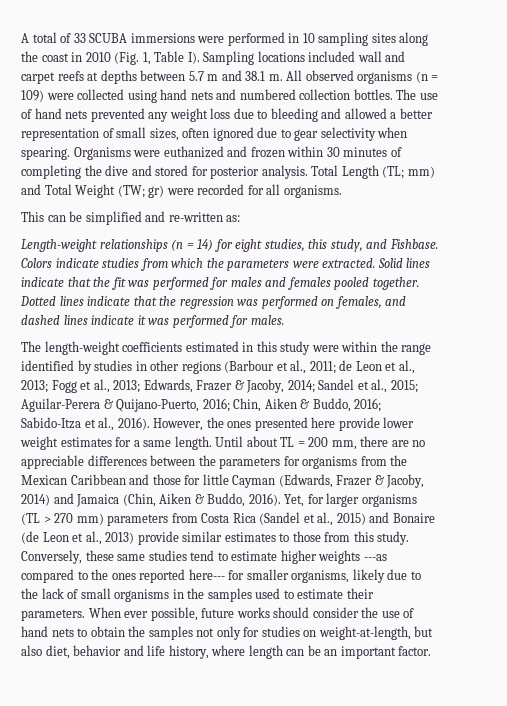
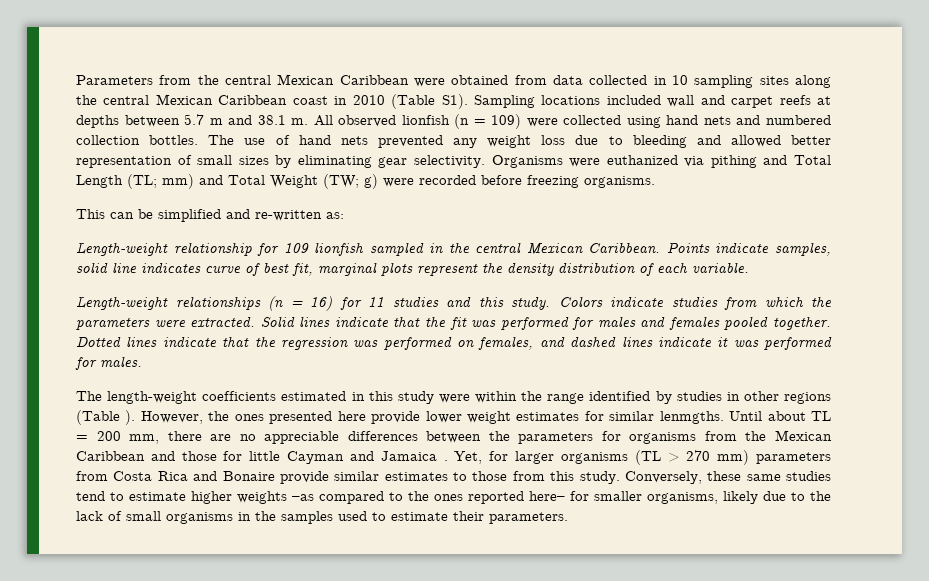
- A total of 33 SCUBA immersions were performed in 10 sampling sites along the coast in 2010 (Fig. 1, Table I). Sampling locations included wall and carpet reefs at depths between 5.7 m and 38.1 m.
+ Parameters from the central Mexican Caribbean were obtained from data collected in 10 sampling sites along the central Mexican Caribbean coast in 2010 (Table S1). Sampling locations included wall and carpet reefs at depths between 5.7 m and 38.1 m.
- All observed organisms (n = 109) were collected using hand nets and numbered collection bottles.
+ All observed lionfish (n = 109) were collected using hand nets and numbered collection bottles.
- The use of hand nets prevented any weight loss due to bleeding and allowed a better representation of small sizes, often ignored due to gear selectivity when spearing. Organisms were euthanized and frozen within 30 minutes of completing the dive and stored for posterior analysis. Total Length (TL; mm) and Total Weight (TW; gr) were recorded for all organisms.
+ The use of hand nets prevented any weight loss due to bleeding and allowed better representation of small sizes by eliminating gear selectivity. Organisms were euthanized via pithing and Total Length (TL; mm) and Total Weight (TW; g) were recorded before freezing organisms.
- Length-weight relationships (n = 14) for eight studies, this study, and Fishbase.
+ Length-weight relationship for 109 lionfish sampled in the central Mexican Caribbean. Points indicate samples, solid line indicates curve of best fit, marginal plots represent the density distribution of each variable.
+ Length-weight relationships (n = 16) for 11 studies and this study.
- The length-weight coefficients estimated in this study were within the range identified by studies in other regions (Barbour et al., 2011; de Leon et al., 2013; Fogg et al., 2013; Edwards, Frazer & Jacoby, 2014; Sandel et al., 2015; Aguilar-Perera & Quijano-Puerto, 2016; Chin, Aiken & Buddo, 2016; Sabido-Itza et al., 2016).
+ The length-weight coefficients estimated in this study were within the range identified by studies in other regions (Table ).
- However, the ones presented here provide lower weight estimates for a same length.
+ However, the ones presented here provide lower weight estimates for similar lenmgths.
- Until about TL = 200 mm, there are no appreciable differences between the parameters for organisms from the Mexican Caribbean and those for little Cayman (Edwards, Frazer & Jacoby, 2014) and Jamaica (Chin, Aiken & Buddo, 2016).
+ Until about TL = 200 mm, there are no appreciable differences between the parameters for organisms from the Mexican Caribbean and those for little Cayman and Jamaica .
- Yet, for larger organisms (TL > 270 mm) parameters from Costa Rica (Sandel et al., 2015) and Bonaire (de Leon et al., 2013) provide similar estimates to those from this study.
+ Yet, for larger organisms (TL > 270 mm) parameters from Costa Rica and Bonaire provide similar estimates to those from this study.
- Conversely, these same studies tend to estimate higher weights ---as compared to the ones reported here--- for smaller organisms, likely due to the lack of small organisms in the samples used to estimate their parameters. When ever possible, future works should consider the use of hand nets to obtain the samples not only for studies on weight-at-length, but also diet, behavior and life history, where length can be an important factor.
+ Conversely, these same studies tend to estimate higher weights –as compared to the ones reported here– for smaller organisms, likely due to the lack of small organisms in the samples used to estimate their parameters.

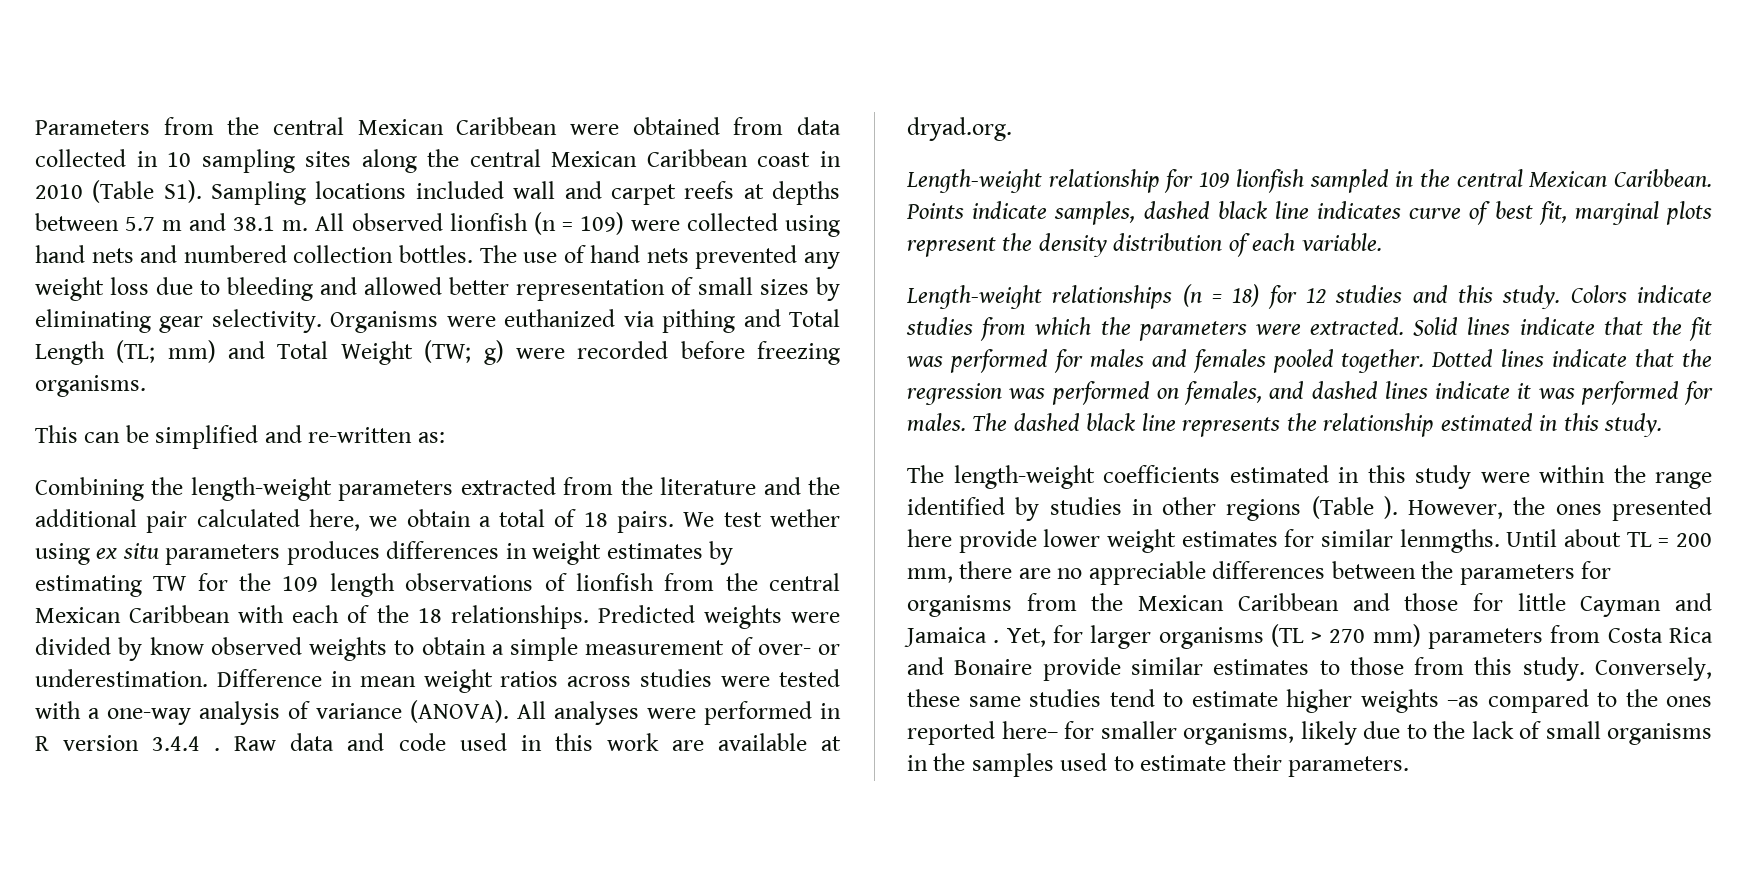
+ Combining the length-weight parameters extracted from the literature and the additional pair calculated here, we obtain a total of 18 pairs. We test wether using ex situ parameters produces differences in weight estimates by estimating TW for the 109 length observations of lionfish from the central Mexican Caribbean with each of the 18 relationships. Predicted weights were divided by know observed weights to obtain a simple measurement of over- or underestimation. Difference in mean weight ratios across studies were tested with a one-way analysis of variance (ANOVA). All analyses were performed in R version 3.4.4 . Raw data and code used in this work are available at dryad.org.
- Points indicate samples, solid line indicates curve of best fit, marginal plots represent the density distribution of each variable.
+ Points indicate samples, dashed black line indicates curve of best fit, marginal plots represent the density distribution of each variable.
- Length-weight relationships (n = 16) for 11 studies and this study.
+ Length-weight relationships (n = 18) for 12 studies and this study.
+ The dashed black line represents the relationship estimated in this study.

